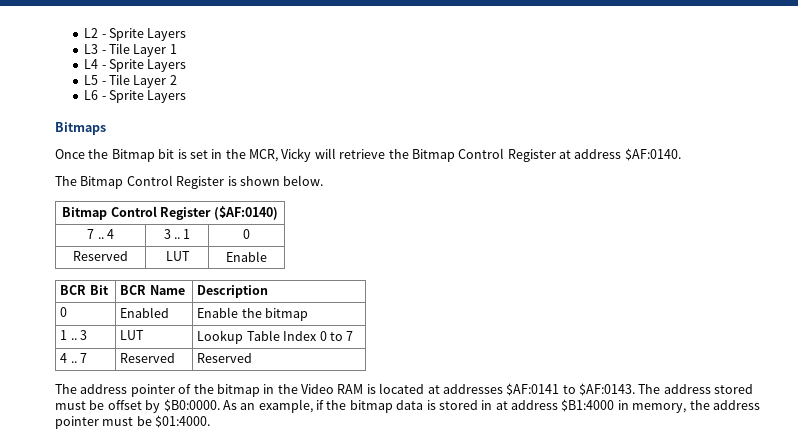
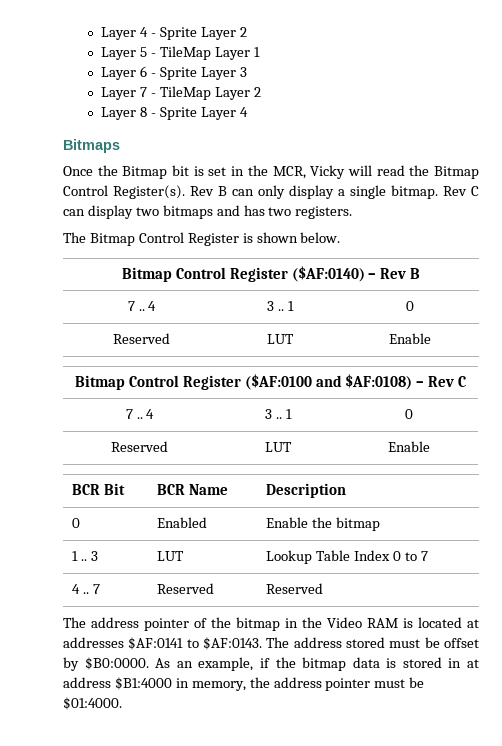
- L2 - Sprite Layers
- L3 - Tile Layer 1
- L4 - Sprite Layers
- L5 - Tile Layer 2
- L6 - Sprite Layers
+ Layer 4 - Sprite Layer 2
+ Layer 5 - TileMap Layer 1
+ Layer 6 - Sprite Layer 3
+ Layer 7 - TileMap Layer 2
+ Layer 8 - Sprite Layer 4
- Once the Bitmap bit is set in the MCR, Vicky will retrieve the Bitmap Control Register at address $AF:0140.
+ Once the Bitmap bit is set in the MCR, Vicky will read the Bitmap Control Register(s). Rev B can only display a single bitmap. Rev C can display two bitmaps and has two registers.
- Bitmap Control Register ($AF:0140)
+ Bitmap Control Register ($AF:0140) – Rev B
+ 7 .. 4 | 3 .. 1 | 0
+ Reserved | LUT | Enable
+ Bitmap Control Register ($AF:0100 and $AF:0108) – Rev C

